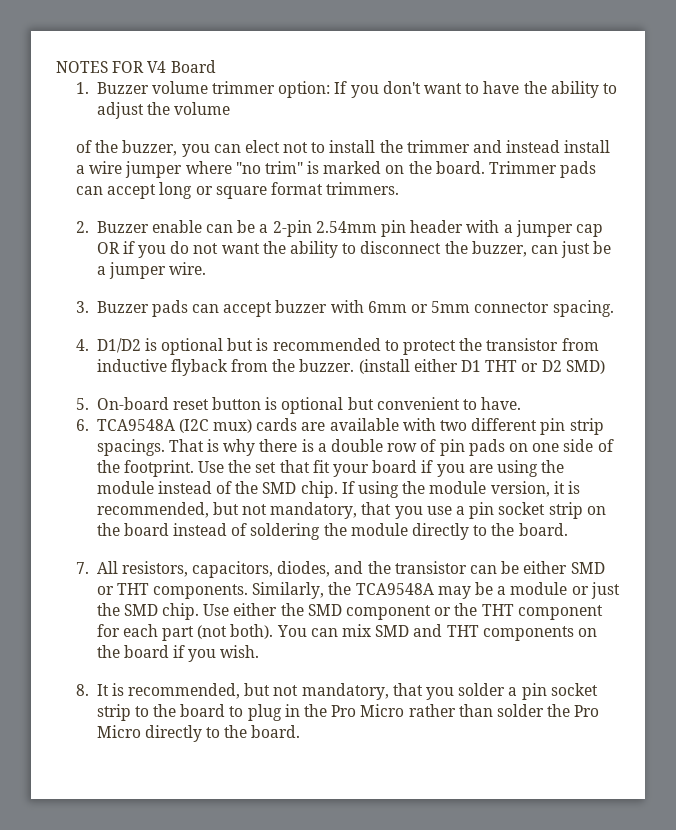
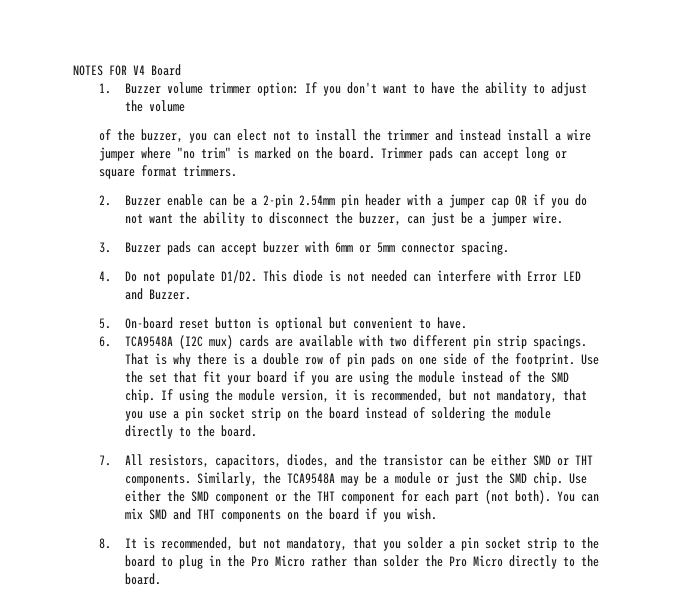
- 4. D1/D2 is optional but is recommended to protect the transistor from inductive flyback from the buzzer. (install either D1 THT or D2 SMD)
+ 4. Do not populate D1/D2. This diode is not needed can interfere with Error LED and Buzzer.

